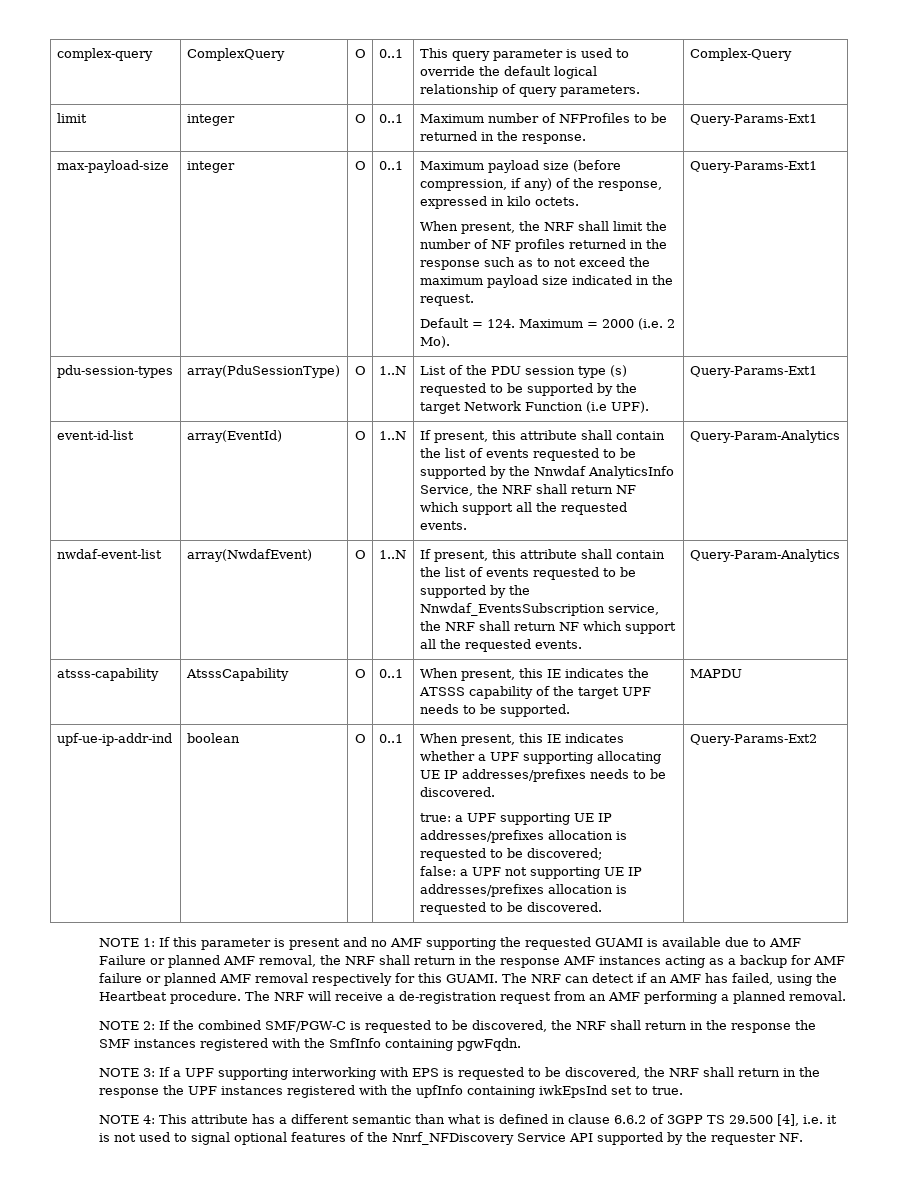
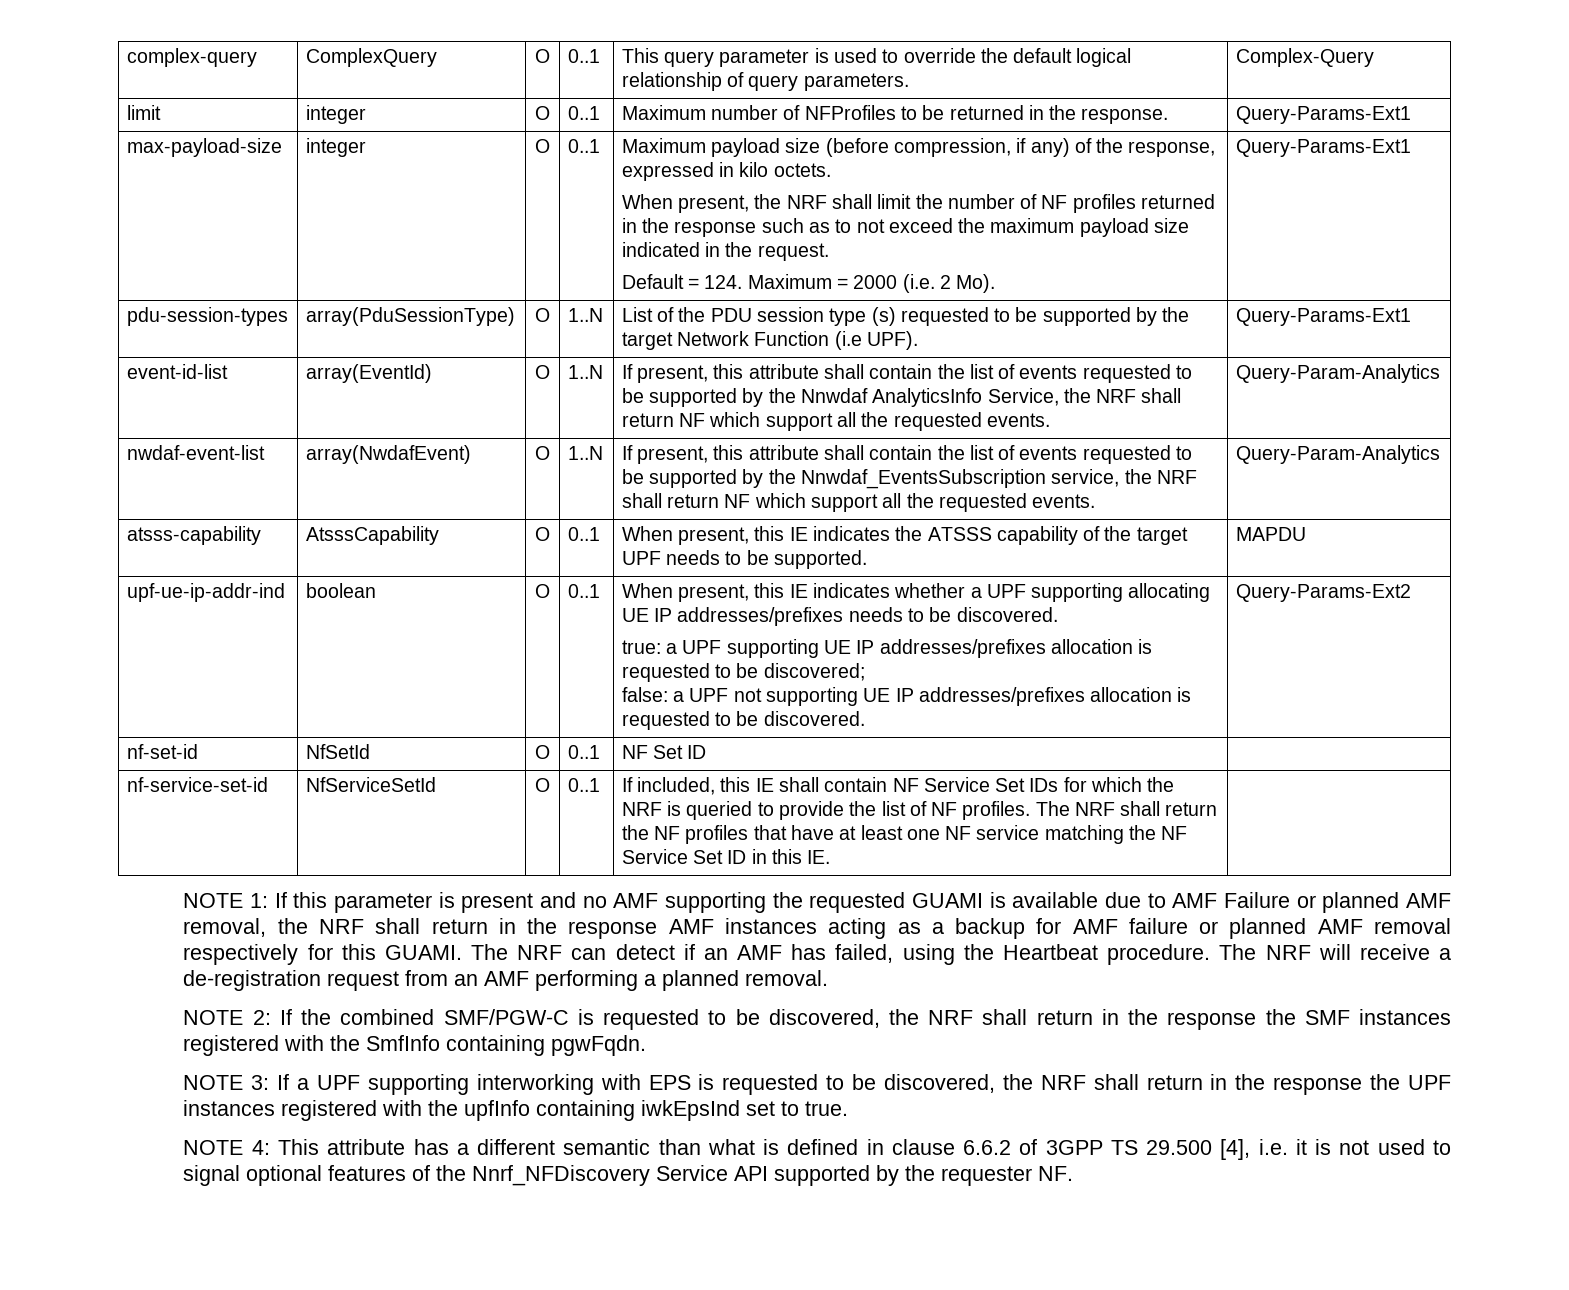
+ nf-set-id | NfSetId | O | 0..1 | NF Set ID |
+ nf-service-set-id | NfServiceSetId | O | 0..1 | If included, this IE shall contain NF Service Set IDs for which the NRF is queried to provide the list of NF profiles. The NRF shall return the NF profiles that have at least one NF service matching the NF Service Set ID in this IE.

